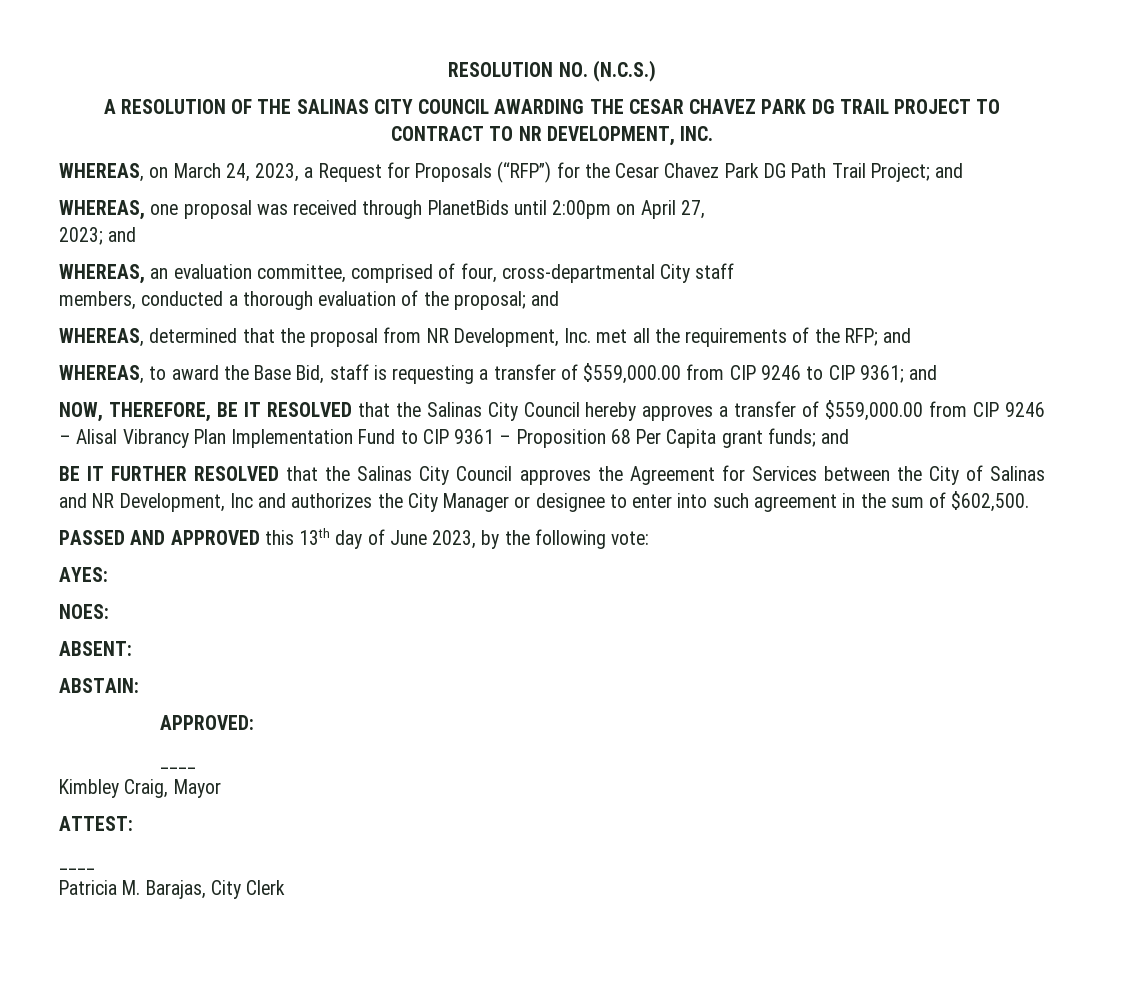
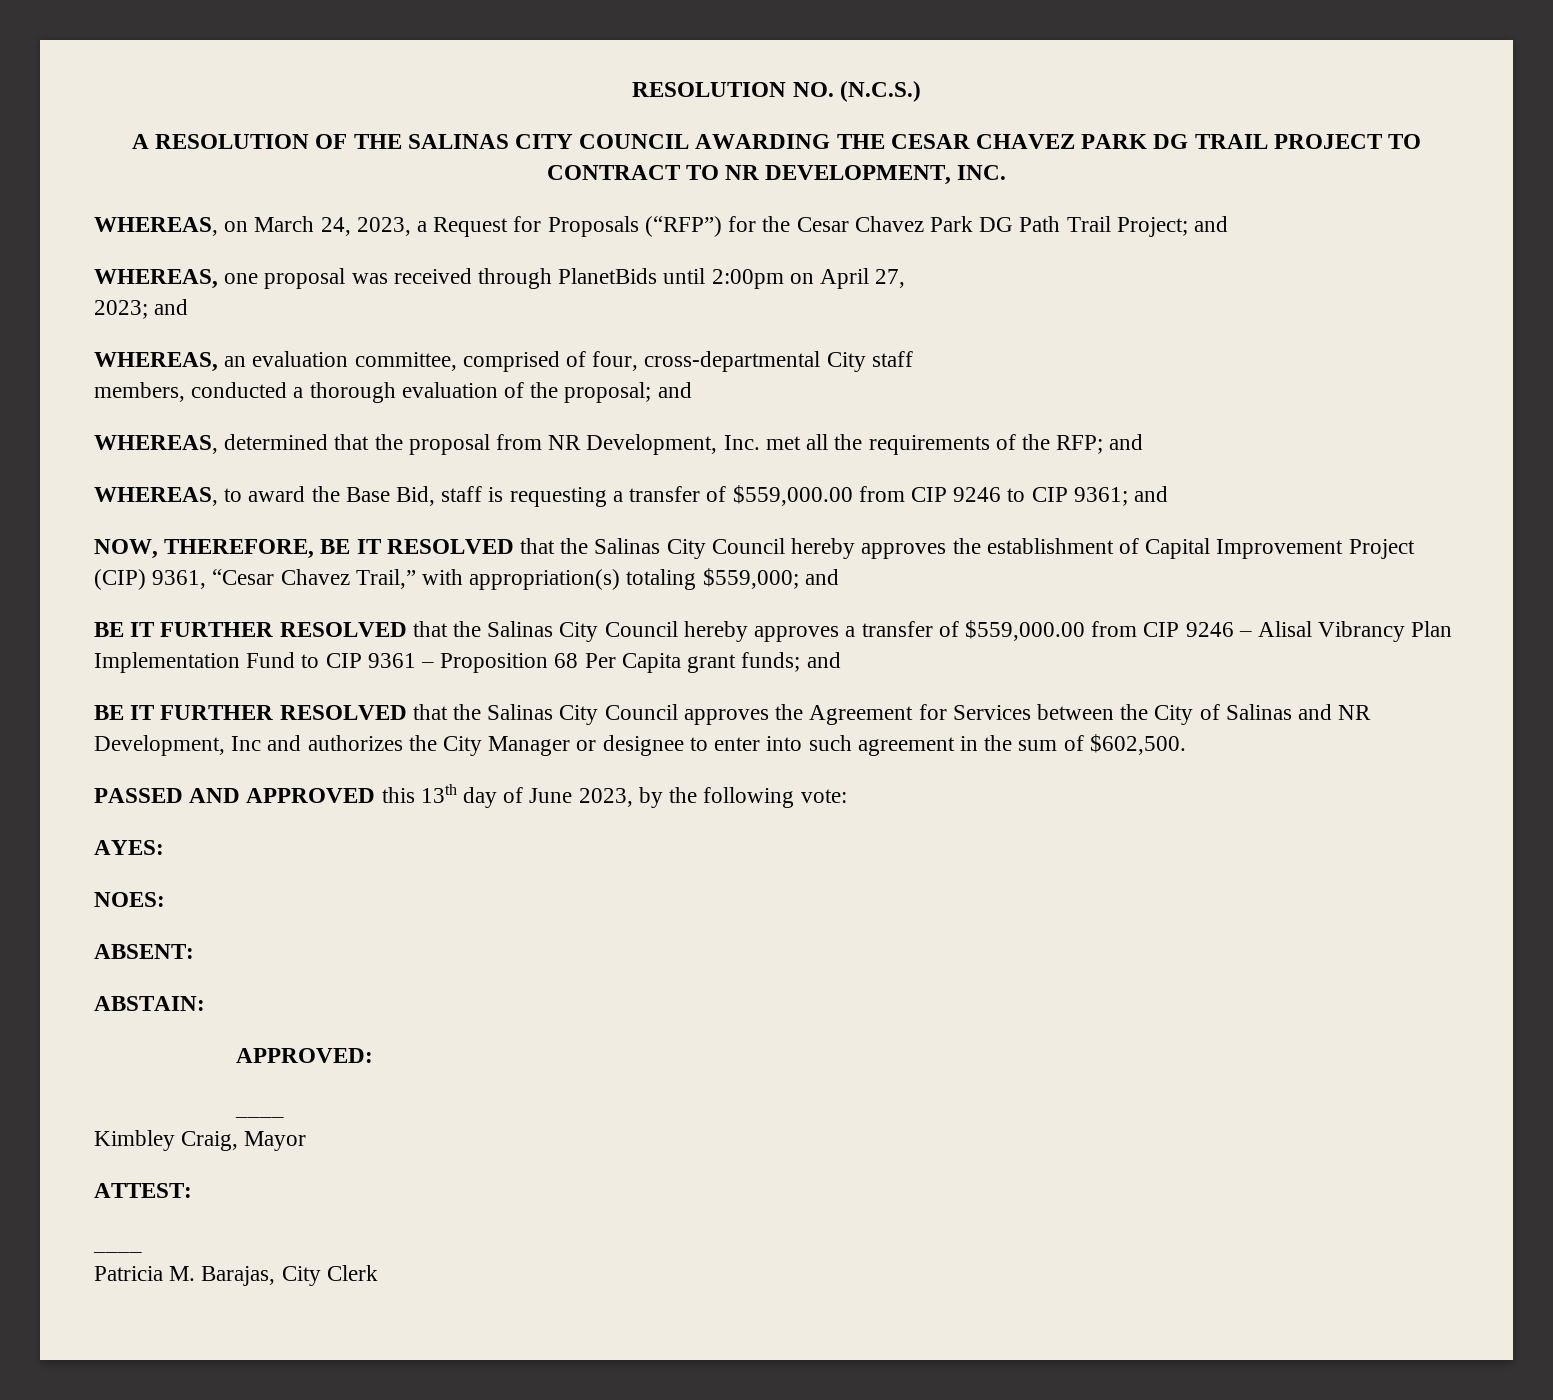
- NOW, THEREFORE, BE IT RESOLVED that the Salinas City Council hereby approves a transfer of $559,000.00 from CIP 9246 – Alisal Vibrancy Plan Implementation Fund to CIP 9361 – Proposition 68 Per Capita grant funds; and
+ NOW, THEREFORE, BE IT RESOLVED that the Salinas City Council hereby approves the establishment of Capital Improvement Project (CIP) 9361, “Cesar Chavez Trail,” with appropriation(s) totaling $559,000; and
+ BE IT FURTHER RESOLVED that the Salinas City Council hereby approves a transfer of $559,000.00 from CIP 9246 – Alisal Vibrancy Plan Implementation Fund to CIP 9361 – Proposition 68 Per Capita grant funds; and

